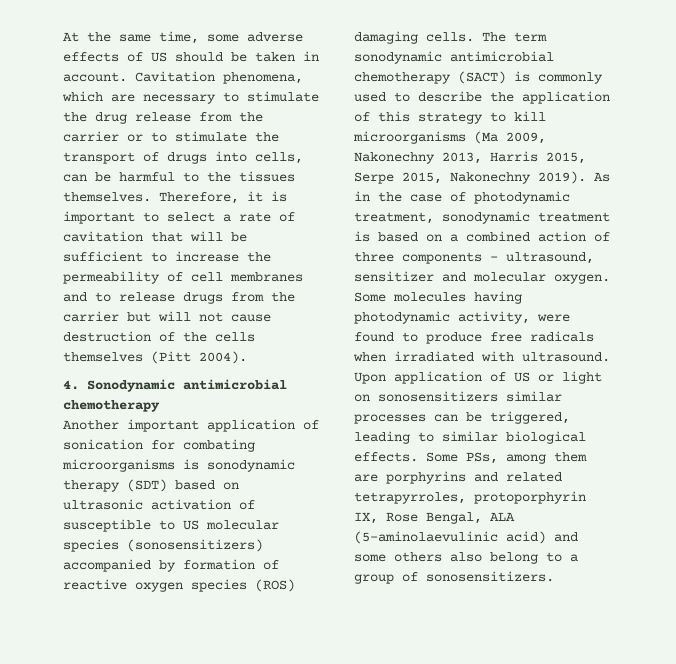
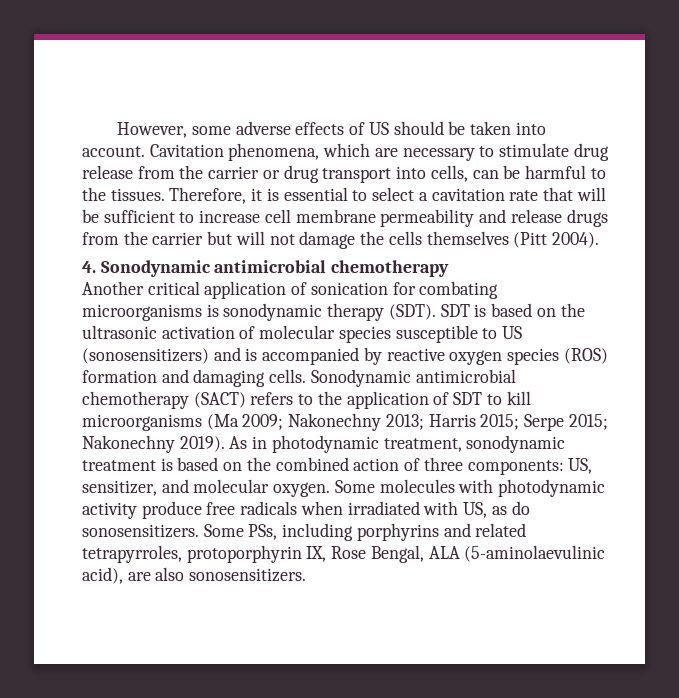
- At the same time, some adverse effects of US should be taken in account.
+ However, some adverse effects of US should be taken into account.
- Cavitation phenomena, which are necessary to stimulate the drug release from the carrier or to stimulate the transport of drugs into cells, can be harmful to the tissues themselves.
+ Cavitation phenomena, which are necessary to stimulate drug release from the carrier or drug transport into cells, can be harmful to the tissues.
- Therefore, it is important to select a rate of cavitation that will be sufficient to increase the permeability of cell membranes and to release drugs from the carrier but will not cause destruction of the cells themselves (Pitt 2004).
+ Therefore, it is essential to select a cavitation rate that will be sufficient to increase cell membrane permeability and release drugs from the carrier but will not damage the cells themselves (Pitt 2004).
- Another important application of sonication for combating microorganisms is sonodynamic therapy (SDT) based on ultrasonic activation of susceptible to US molecular species (sonosensitizers) accompanied by formation of reactive oxygen species (ROS) damaging cells. The term sonodynamic antimicrobial chemotherapy (SACT) is commonly used to describe the application of this strategy to kill microorganisms (Ma 2009, Nakonechny 2013, Harris 2015, Serpe 2015, Nakonechny 2019).
+ Another critical application of sonication for combating microorganisms is sonodynamic therapy (SDT). SDT is based on the ultrasonic activation of molecular species susceptible to US (sonosensitizers) and is accompanied by reactive oxygen species (ROS) formation and damaging cells. Sonodynamic antimicrobial chemotherapy (SACT) refers to the application of SDT to kill microorganisms (Ma 2009; Nakonechny 2013; Harris 2015; Serpe 2015; Nakonechny 2019).
- As in the case of photodynamic treatment, sonodynamic treatment is based on a combined action of three components - ultrasound, sensitizer and molecular oxygen.
+ As in photodynamic treatment, sonodynamic treatment is based on the combined action of three components: US, sensitizer, and molecular oxygen.
- Some molecules having photodynamic activity, were found to produce free radicals when irradiated with ultrasound. Upon application of US or light on sonosensitizers similar processes can be triggered, leading to similar biological effects. Some PSs, among them are porphyrins and related tetrapyrroles, protoporphyrin IX, Rose Bengal, ALA (5-aminolaevulinic acid) and some others also belong to a group of sonosensitizers.
+ Some molecules with photodynamic activity produce free radicals when irradiated with US, as do sonosensitizers. Some PSs, including porphyrins and related tetrapyrroles, protoporphyrin IX, Rose Bengal, ALA (5-aminolaevulinic acid), are also sonosensitizers.

